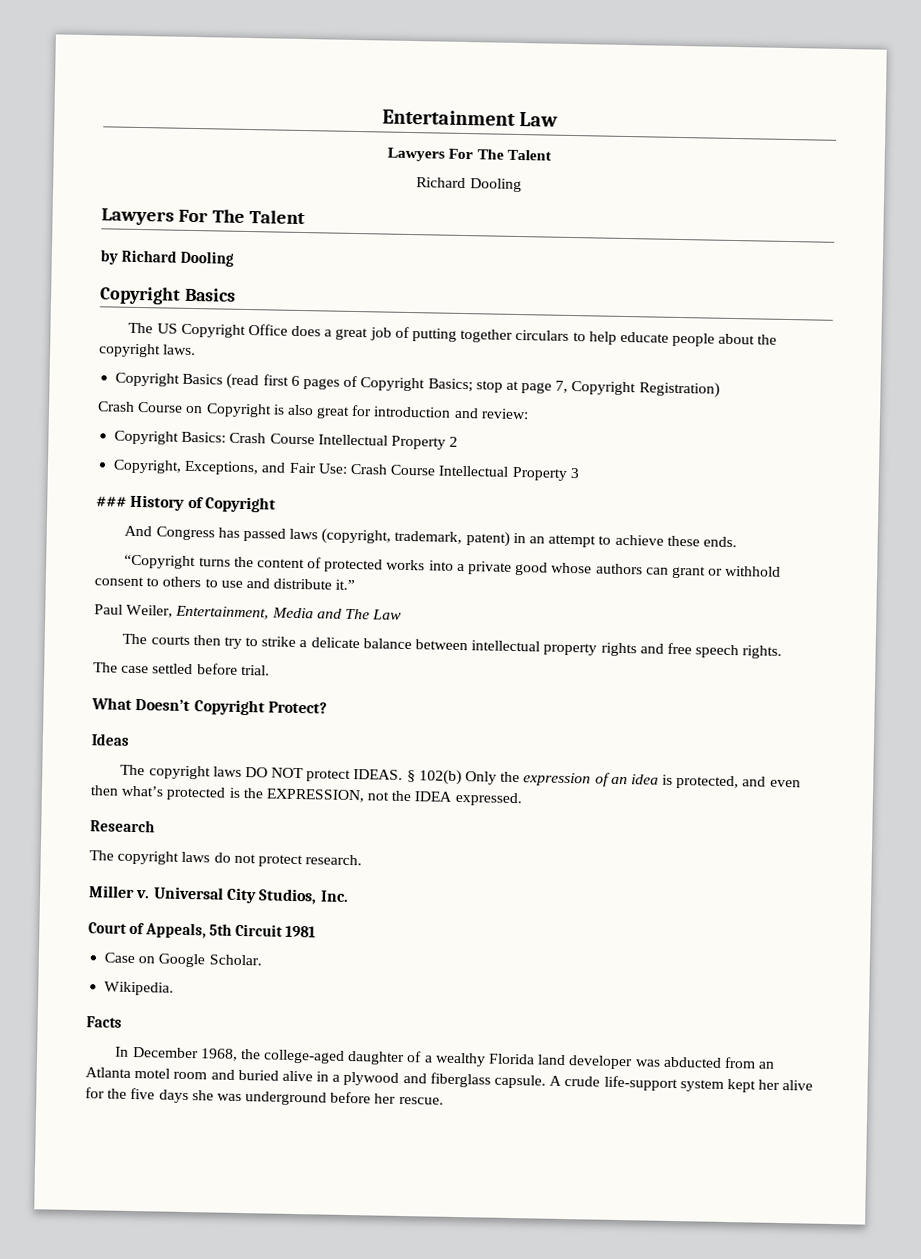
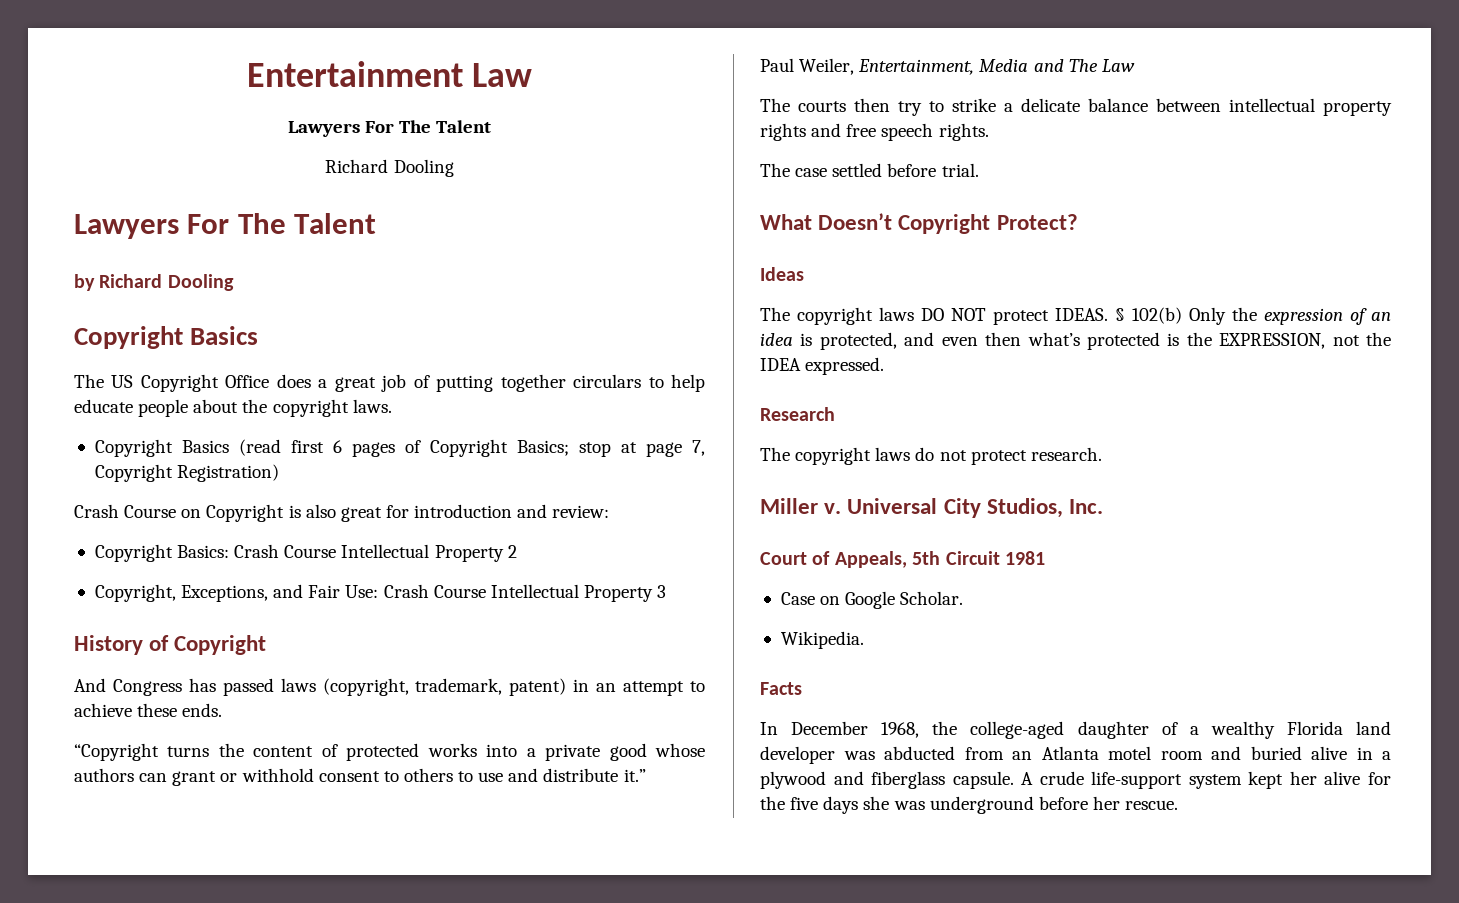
- ### History of Copyright
+ History of Copyright

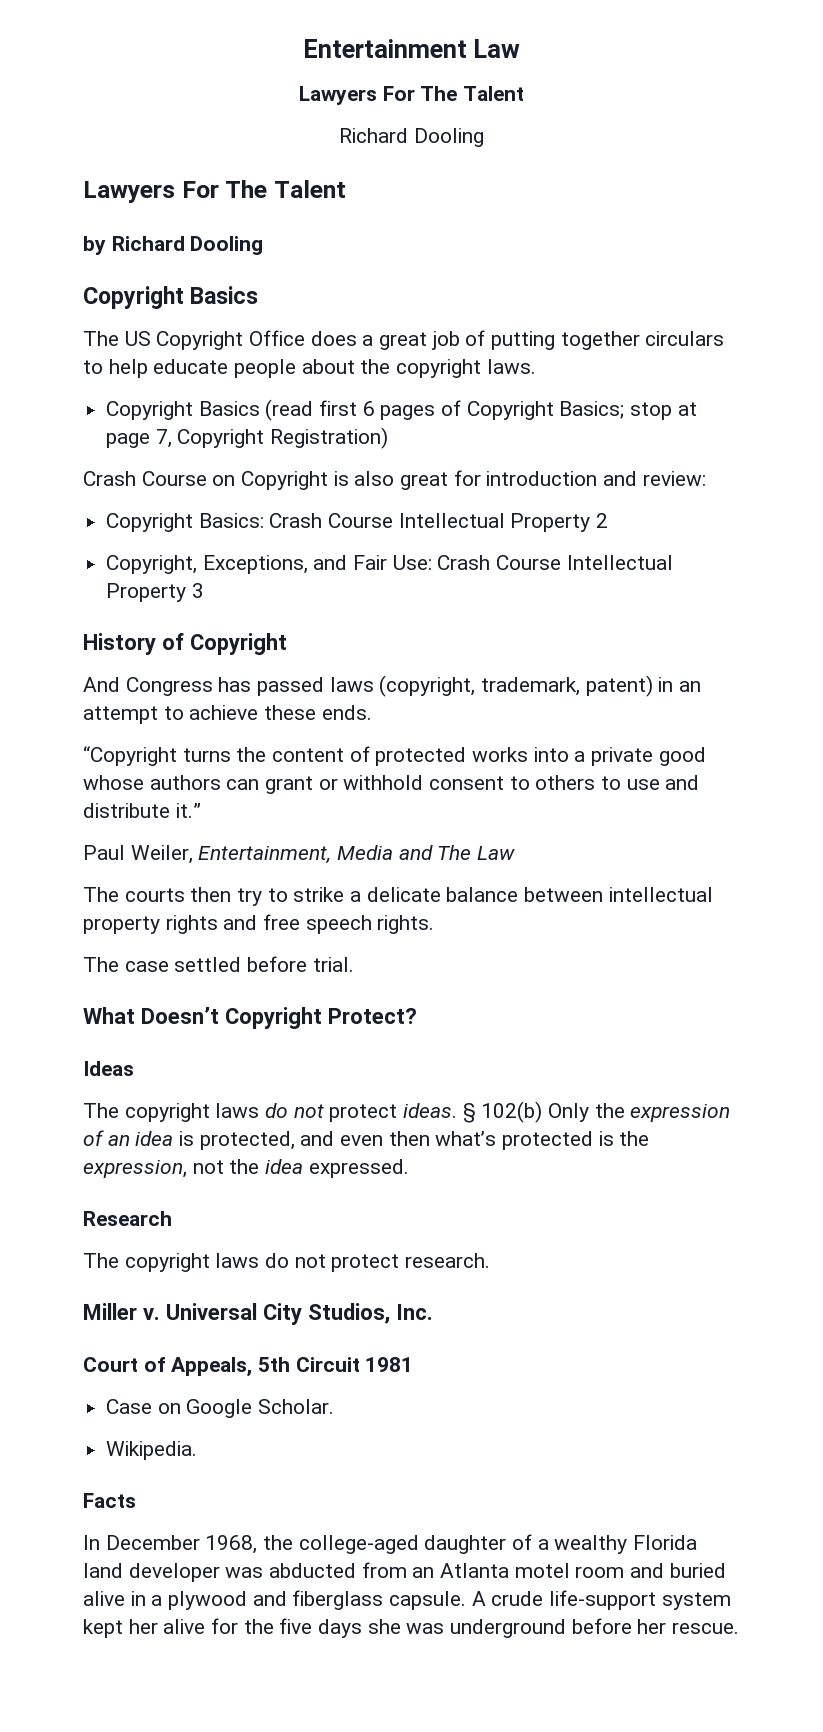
- The copyright laws DO NOT protect IDEAS.
+ The copyright laws do not protect ideas.
- § 102(b) Only the expression of an idea is protected, and even then what’s protected is the EXPRESSION, not the IDEA expressed.
+ § 102(b) Only the expression of an idea is protected, and even then what’s protected is the expression, not the idea expressed.

